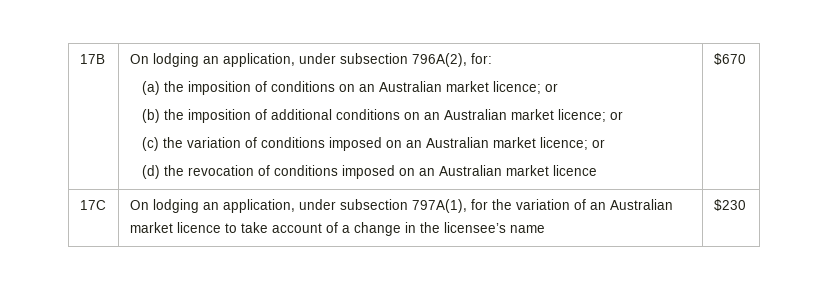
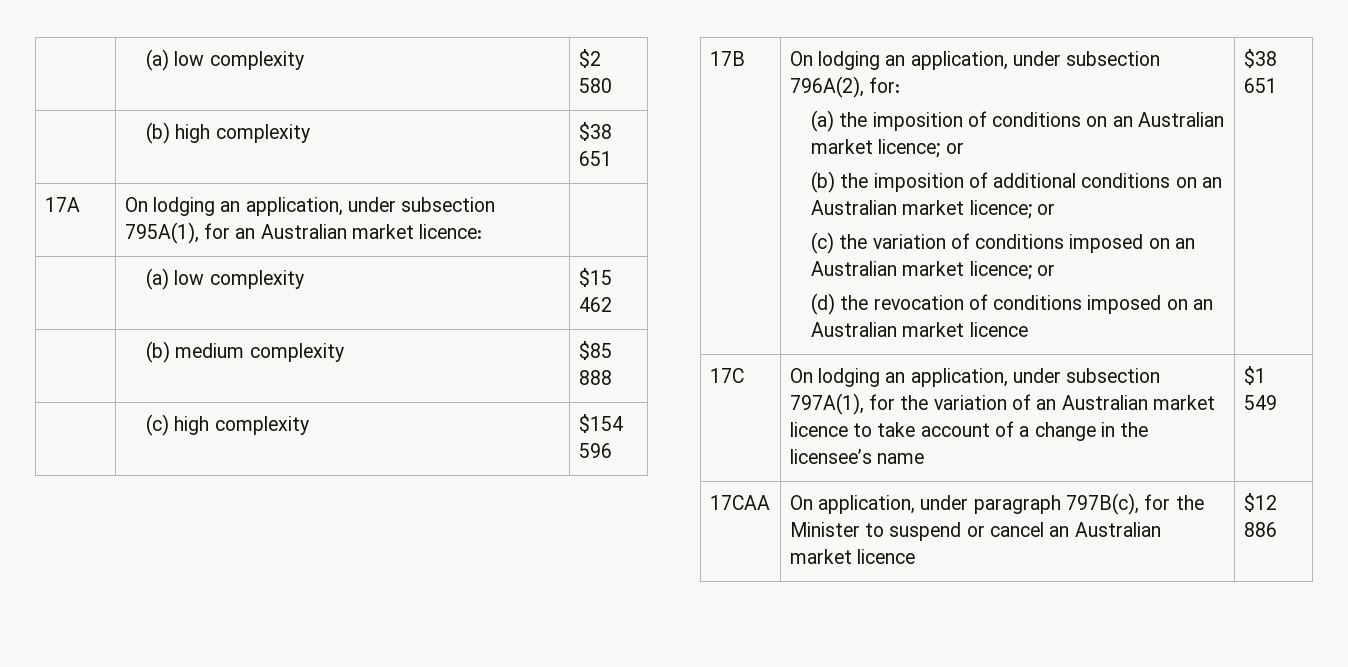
+ (a) low complexity | $2 580
+ | (b) high complexity | $38 651
+ 17A | On lodging an application, under subsection 795A(1), for an Australian market licence: |
+ | (a) low complexity | $15 462
+ | (b) medium complexity | $85 888
+ | (c) high complexity | $154 596
- (d) the revocation of conditions imposed on an Australian market licence | $670
+ (d) the revocation of conditions imposed on an Australian market licence | $38 651
- 17C | On lodging an application, under subsection 797A(1), for the variation of an Australian market licence to take account of a change in the licensee’s name | $230
+ 17C | On lodging an application, under subsection 797A(1), for the variation of an Australian market licence to take account of a change in the licensee’s name | $1 549
+ 17CAA | On application, under paragraph 797B(c), for the Minister to suspend or cancel an Australian market licence | $12 886

